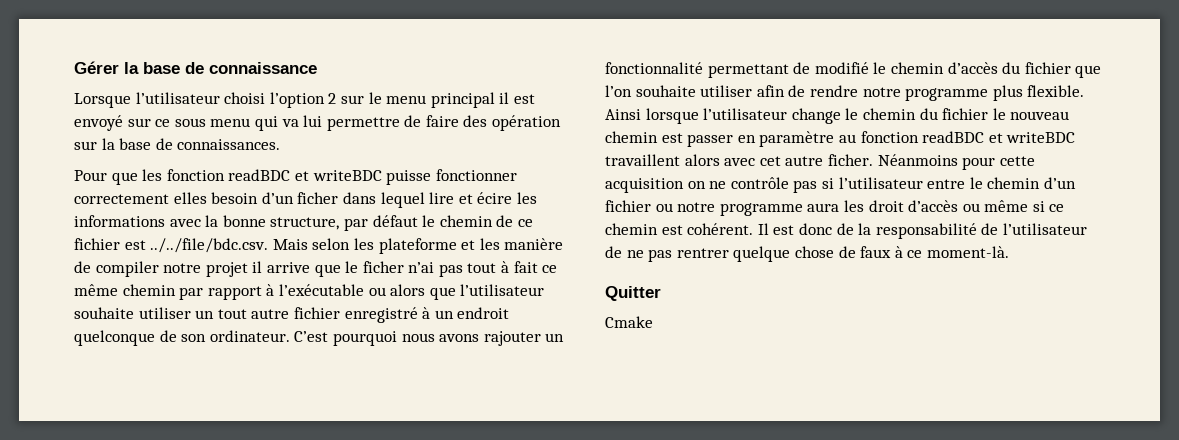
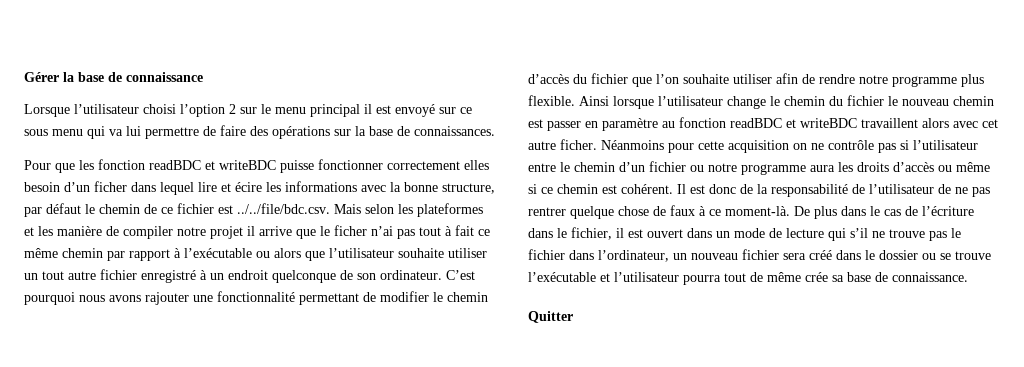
- Lorsque l’utilisateur choisi l’option 2 sur le menu principal il est envoyé sur ce sous menu qui va lui permettre de faire des opération sur la base de connaissances.
+ Lorsque l’utilisateur choisi l’option 2 sur le menu principal il est envoyé sur ce sous menu qui va lui permettre de faire des opérations sur la base de connaissances.
- Pour que les fonction readBDC et writeBDC puisse fonctionner correctement elles besoin d’un ficher dans lequel lire et écire les informations avec la bonne structure, par défaut le chemin de ce fichier est ../../file/bdc.csv. Mais selon les plateforme et les manière de compiler notre projet il arrive que le ficher n’ai pas tout à fait ce même chemin par rapport à l’exécutable ou alors que l’utilisateur souhaite utiliser un tout autre fichier enregistré à un endroit quelconque de son ordinateur.
+ Pour que les fonction readBDC et writeBDC puisse fonctionner correctement elles besoin d’un ficher dans lequel lire et écire les informations avec la bonne structure, par défaut le chemin de ce fichier est ../../file/bdc.csv. Mais selon les plateformes et les manière de compiler notre projet il arrive que le ficher n’ai pas tout à fait ce même chemin par rapport à l’exécutable ou alors que l’utilisateur souhaite utiliser un tout autre fichier enregistré à un endroit quelconque de son ordinateur.
- C’est pourquoi nous avons rajouter un fonctionnalité permettant de modifié le chemin d’accès du fichier que l’on souhaite utiliser afin de rendre notre programme plus flexible.
+ C’est pourquoi nous avons rajouter une fonctionnalité permettant de modifier le chemin d’accès du fichier que l’on souhaite utiliser afin de rendre notre programme plus flexible.
- Néanmoins pour cette acquisition on ne contrôle pas si l’utilisateur entre le chemin d’un fichier ou notre programme aura les droit d’accès ou même si ce chemin est cohérent.
+ Néanmoins pour cette acquisition on ne contrôle pas si l’utilisateur entre le chemin d’un fichier ou notre programme aura les droits d’accès ou même si ce chemin est cohérent.
+ De plus dans le cas de l’écriture dans le fichier, il est ouvert dans un mode de lecture qui s’il ne trouve pas le fichier dans l’ordinateur, un nouveau fichier sera créé dans le dossier ou se trouve l’exécutable et l’utilisateur pourra tout de même crée sa base de connaissance.
- Cmake

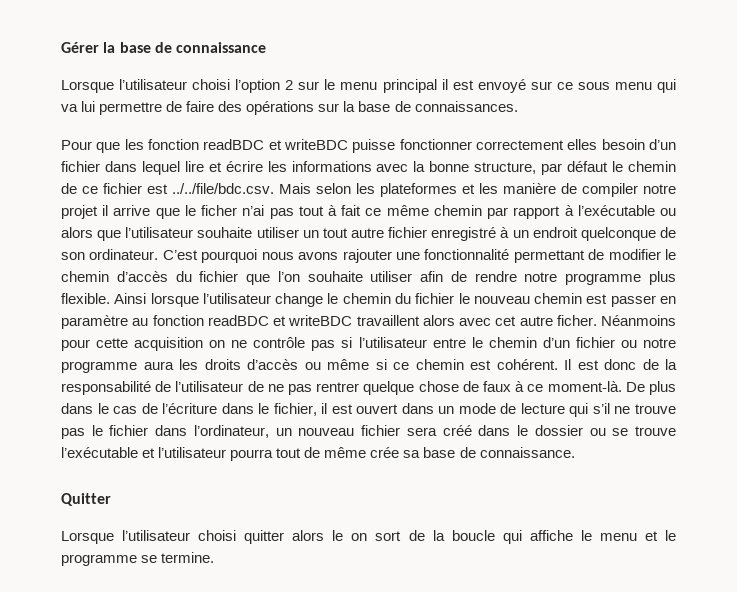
- Pour que les fonction readBDC et writeBDC puisse fonctionner correctement elles besoin d’un ficher dans lequel lire et écire les informations avec la bonne structure, par défaut le chemin de ce fichier est ../../file/bdc.csv. Mais selon les plateformes et les manière de compiler notre projet il arrive que le ficher n’ai pas tout à fait ce même chemin par rapport à l’exécutable ou alors que l’utilisateur souhaite utiliser un tout autre fichier enregistré à un endroit quelconque de son ordinateur.
+ Pour que les fonction readBDC et writeBDC puisse fonctionner correctement elles besoin d’un fichier dans lequel lire et écrire les informations avec la bonne structure, par défaut le chemin de ce fichier est ../../file/bdc.csv. Mais selon les plateformes et les manière de compiler notre projet il arrive que le ficher n’ai pas tout à fait ce même chemin par rapport à l’exécutable ou alors que l’utilisateur souhaite utiliser un tout autre fichier enregistré à un endroit quelconque de son ordinateur.
+ Lorsque l’utilisateur choisi quitter alors le on sort de la boucle qui affiche le menu et le programme se termine.

